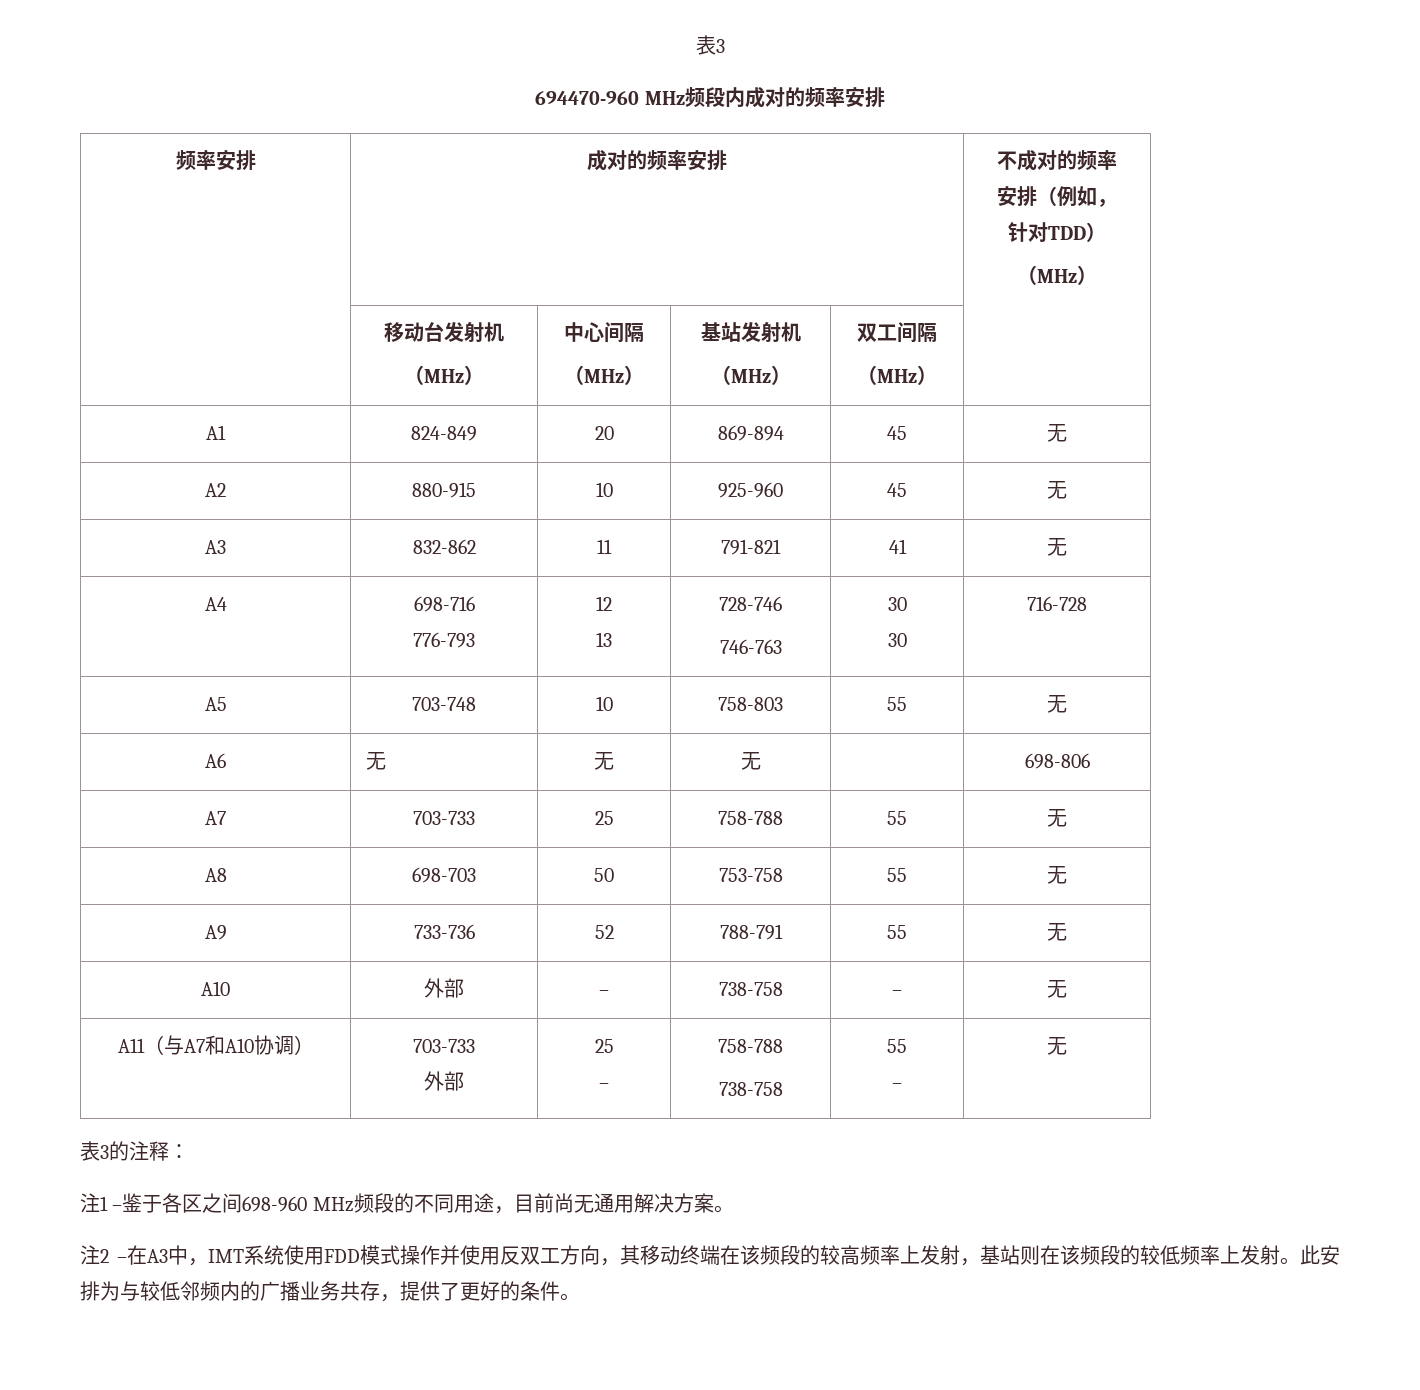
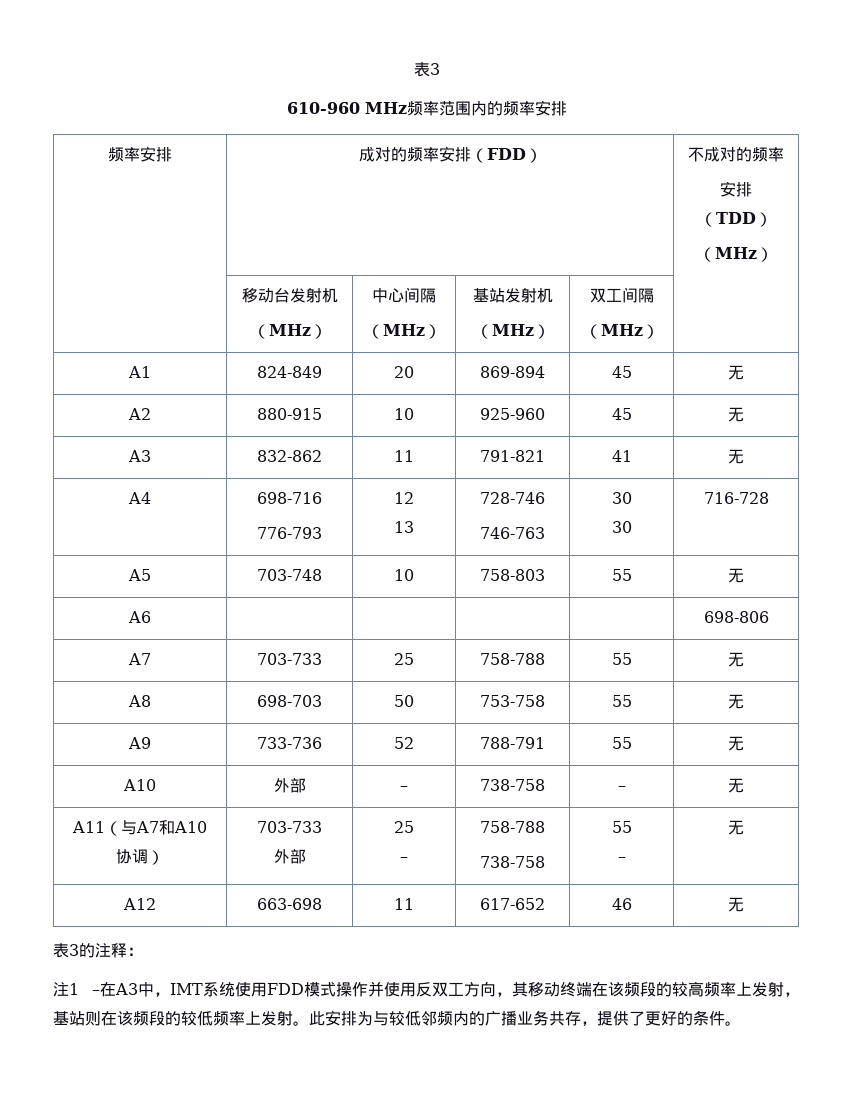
- 694470-960 MHz频段内成对的频率安排
+ 610-960 MHz频率范围内的频率安排
- 频率安排 | 成对的频率安排 | 不成对的频率
- 安排（例如，
- 针对TDD）
+ 频率安排 | 成对的频率安排（FDD） | 不成对的频率
+ 安排（TDD）
- A6 | 无 | 无 | 无 | | 698-806
+ A6 | | | | | 698-806
+ A12 | 663-698 | 11 | 617-652 | 46 | 无
- 注1 –鉴于各区之间698-960 MHz频段的不同用途，目前尚无通用解决方案。
- 注2 –在A3中，IMT系统使用FDD模式操作并使用反双工方向，其移动终端在该频段的较高频率上发射，基站则在该频段的较低频率上发射。
+ 注1 –在A3中，IMT系统使用FDD模式操作并使用反双工方向，其移动终端在该频段的较高频率上发射，基站则在该频段的较低频率上发射。

